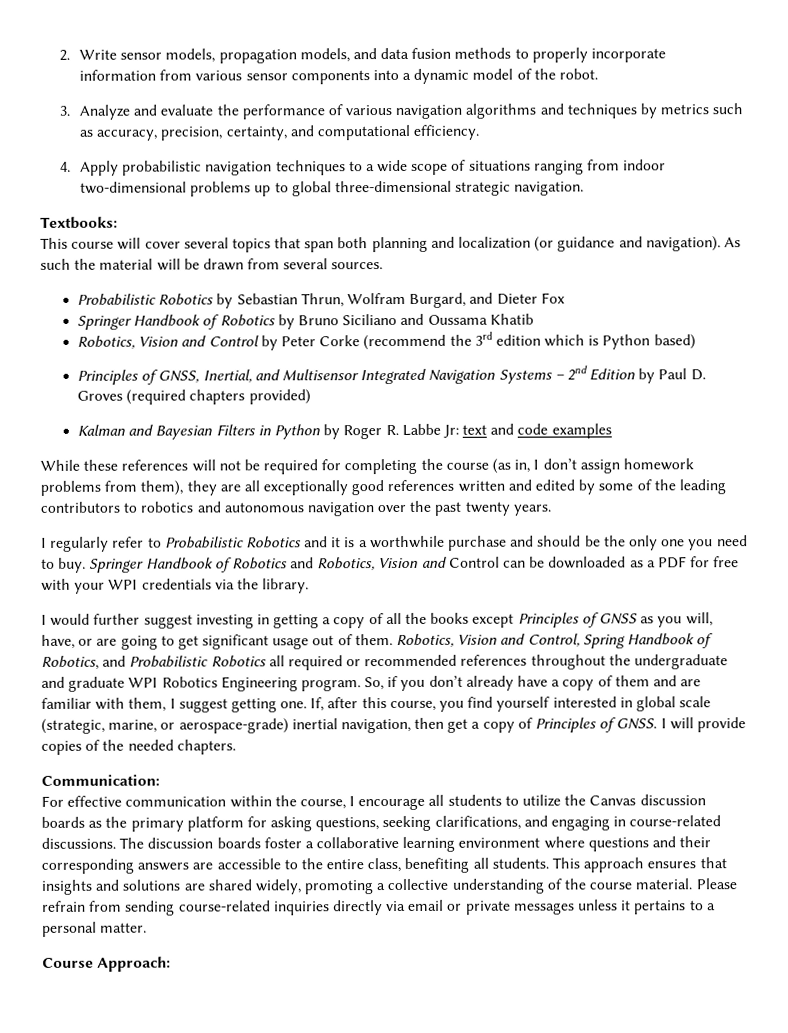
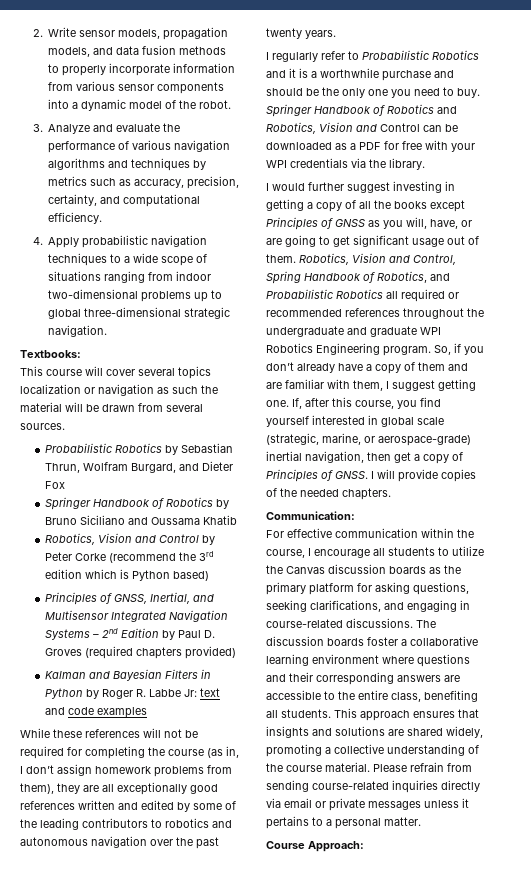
- This course will cover several topics that span both planning and localization (or guidance and navigation). As such the material will be drawn from several sources.
+ This course will cover several topics localization or navigation as such the material will be drawn from several sources.

